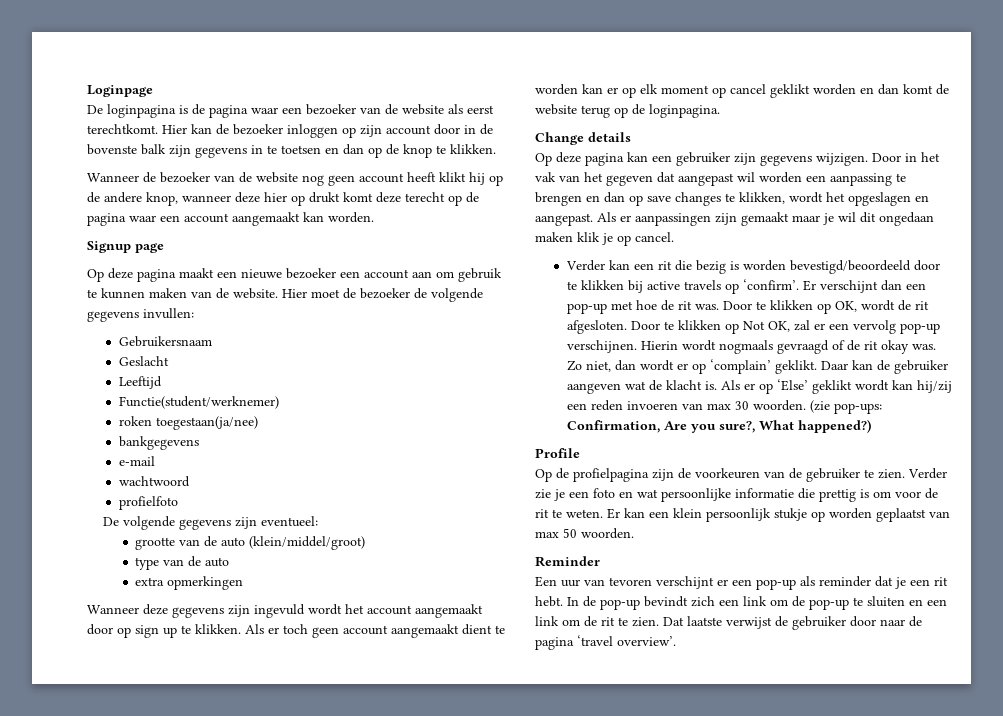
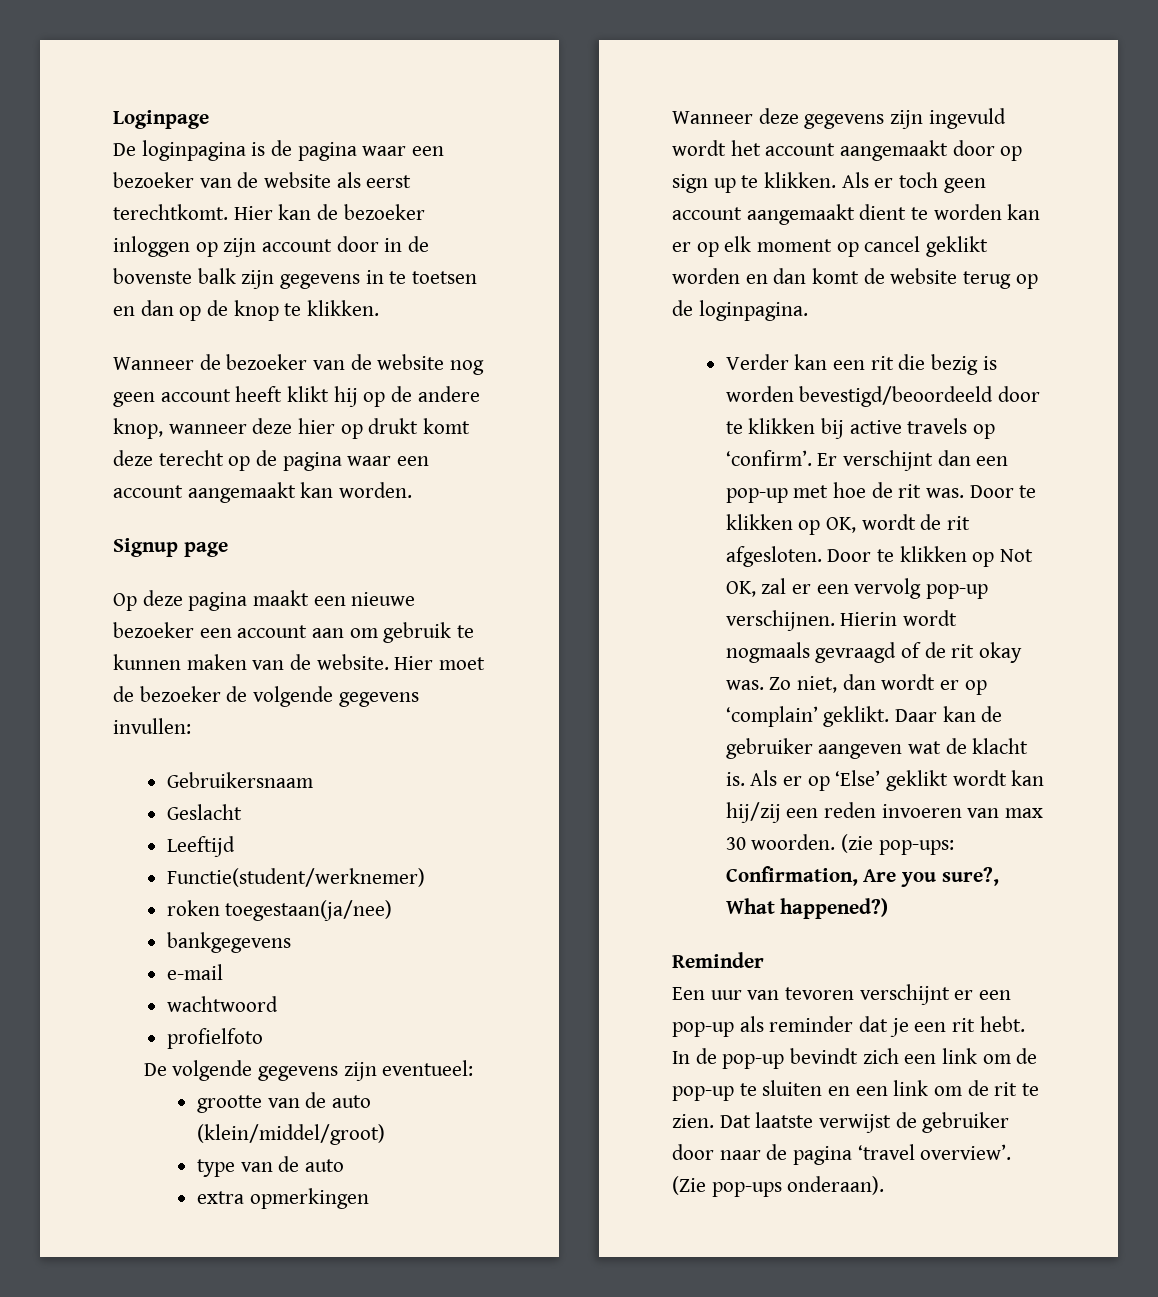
- Change details
- Op deze pagina kan een gebruiker zijn gegevens wijzigen. Door in het vak van het gegeven dat aangepast wil worden een aanpassing te brengen en dan op save changes te klikken, wordt het opgeslagen en aangepast. Als er aanpassingen zijn gemaakt maar je wil dit ongedaan maken klik je op cancel.
- Profile
- Op de profielpagina zijn de voorkeuren van de gebruiker te zien. Verder zie je een foto en wat persoonlijke informatie die prettig is om voor de rit te weten. Er kan een klein persoonlijk stukje op worden geplaatst van max 50 woorden.
+ (Zie pop-ups onderaan).

